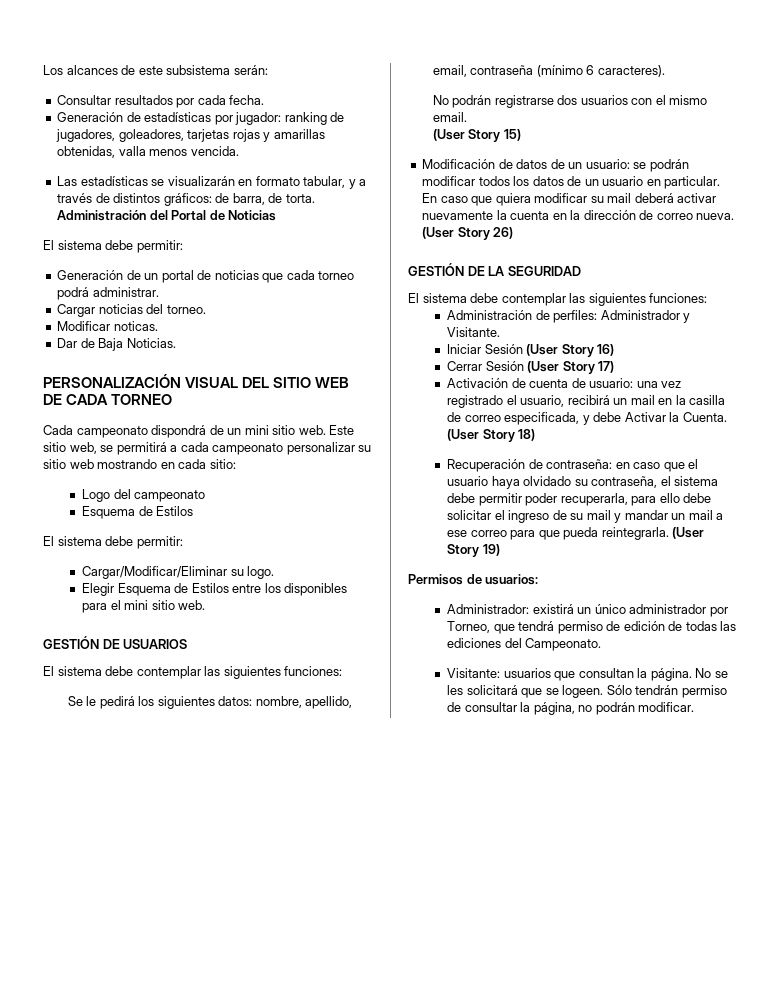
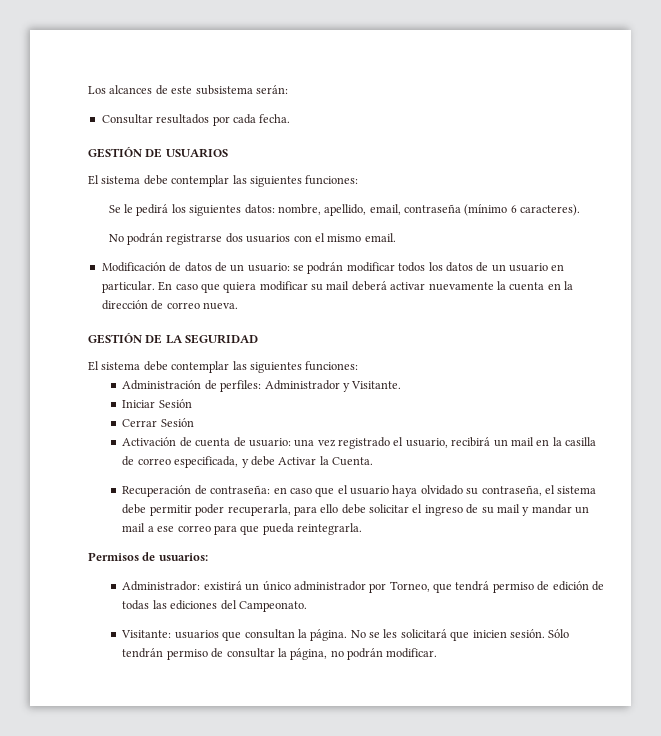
- Generación de estadísticas por jugador: ranking de jugadores, goleadores, tarjetas rojas y amarillas obtenidas, valla menos vencida.
- Las estadísticas se visualizarán en formato tabular, y a través de distintos gráficos: de barra, de torta. Administración del Portal de Noticias
- El sistema debe permitir:
- Generación de un portal de noticias que cada torneo podrá administrar.
- Cargar noticias del torneo.
- Modificar noticas.
- Dar de Baja Noticias.
- PERSONALIZACIÓN VISUAL DEL SITIO WEB DE CADA TORNEO
- Cada campeonato dispondrá de un mini sitio web. Este sitio web, se permitirá a cada campeonato personalizar su sitio web mostrando en cada sitio:
- Logo del campeonato
- Esquema de Estilos
- El sistema debe permitir:
- Cargar/Modificar/Eliminar su logo.
- Elegir Esquema de Estilos entre los disponibles para el mini sitio web.
- (User Story 15)
- (User Story 26)
- Iniciar Sesión (User Story 16)
+ Iniciar Sesión
- Cerrar Sesión (User Story 17)
+ Cerrar Sesión
- (User Story 18)
- (User Story 19)
- No se les solicitará que se logeen.
+ No se les solicitará que inicien sesión.

